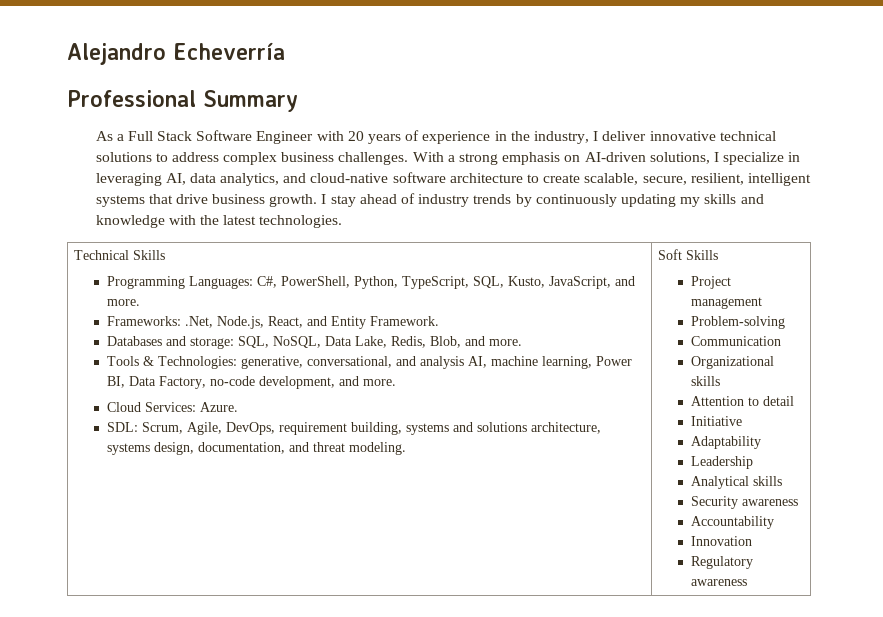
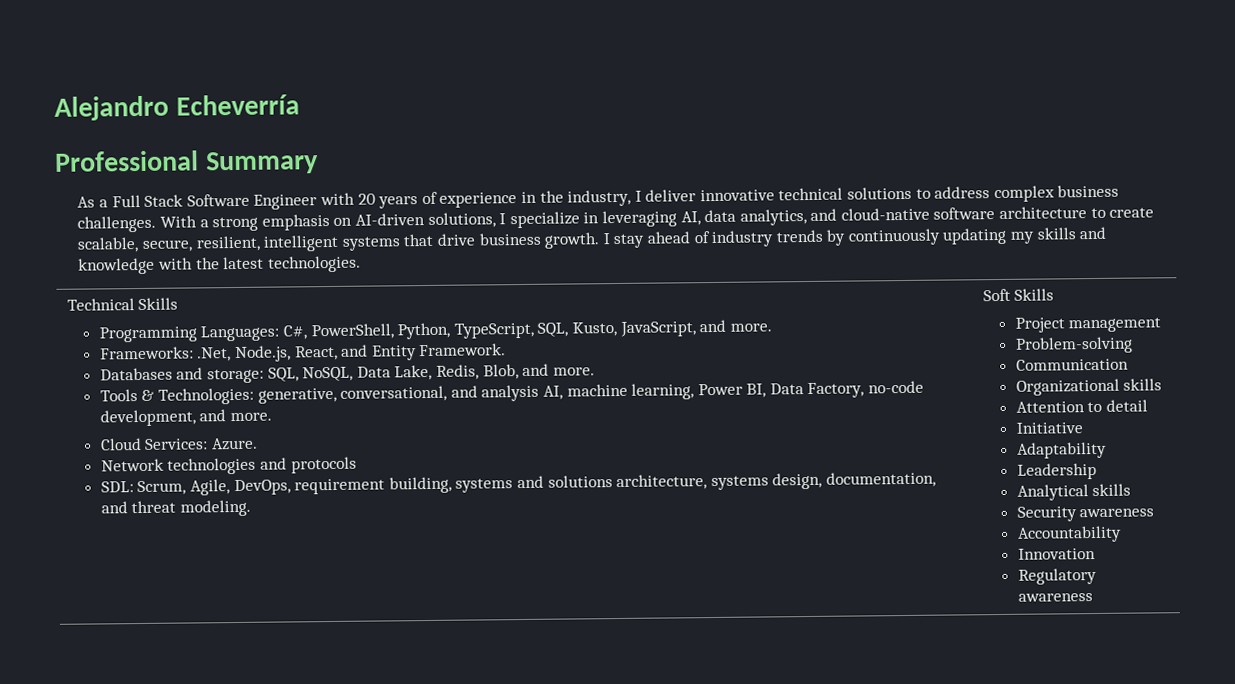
+ Network technologies and protocols

